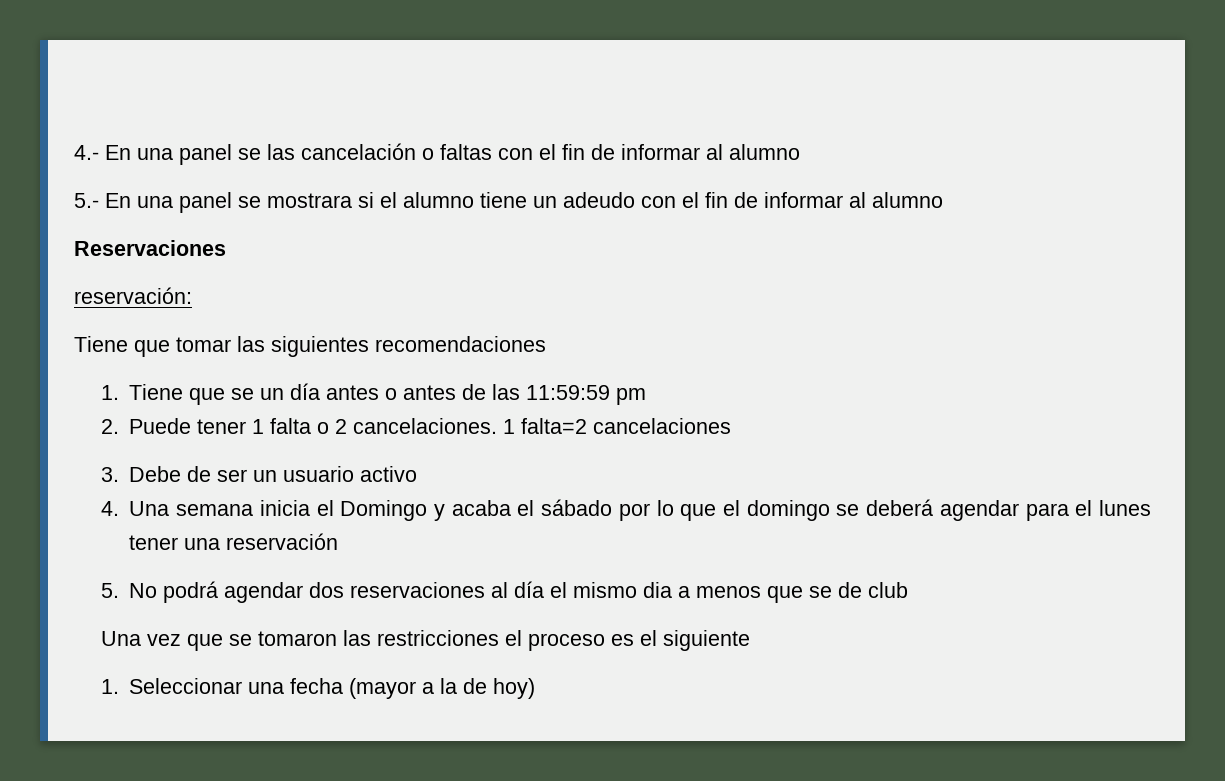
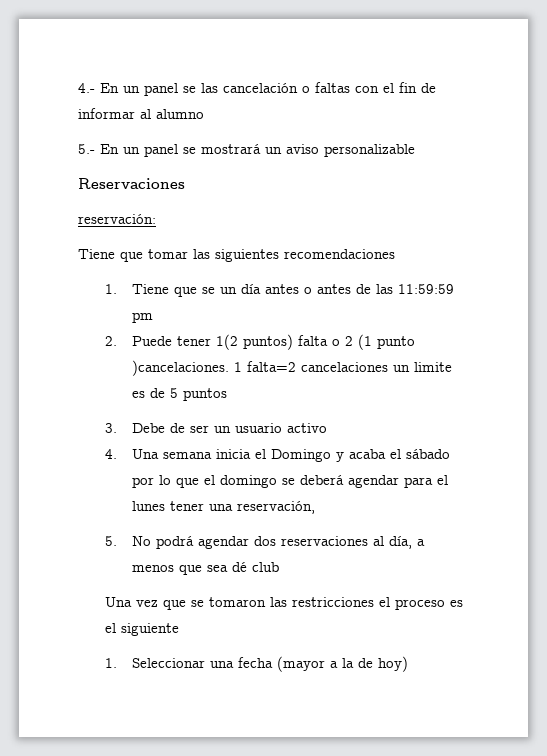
- 4.- En una panel se las cancelación o faltas con el fin de informar al alumno
+ 4.- En un panel se las cancelación o faltas con el fin de informar al alumno
- 5.- En una panel se mostrara si el alumno tiene un adeudo con el fin de informar al alumno
+ 5.- En un panel se mostrará un aviso personalizable
- 2. Puede tener 1 falta o 2 cancelaciones.
+ 2. Puede tener 1(2 puntos) falta o 2 (1 punto )cancelaciones.
- 1 falta=2 cancelaciones
+ 1 falta=2 cancelaciones un limite es de 5 puntos
- 4. Una semana inicia el Domingo y acaba el sábado por lo que el domingo se deberá agendar para el lunes tener una reservación
+ 4. Una semana inicia el Domingo y acaba el sábado por lo que el domingo se deberá agendar para el lunes tener una reservación,
- 5. No podrá agendar dos reservaciones al día el mismo dia a menos que se de club
+ 5. No podrá agendar dos reservaciones al día, a menos que sea dé club

